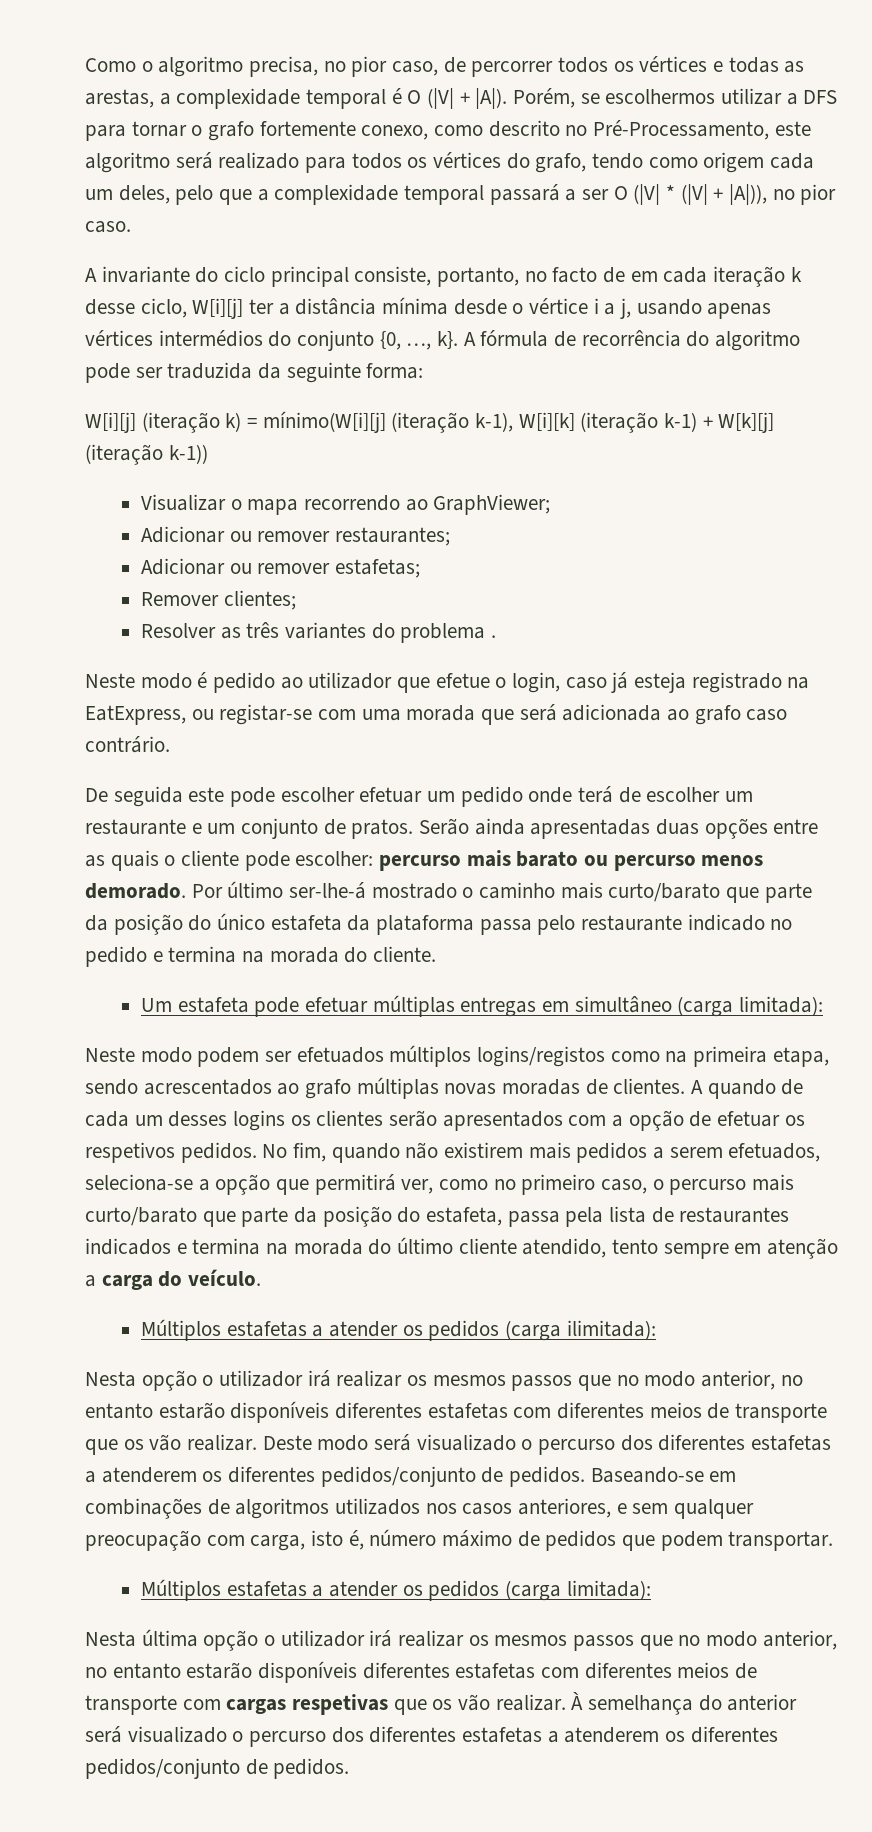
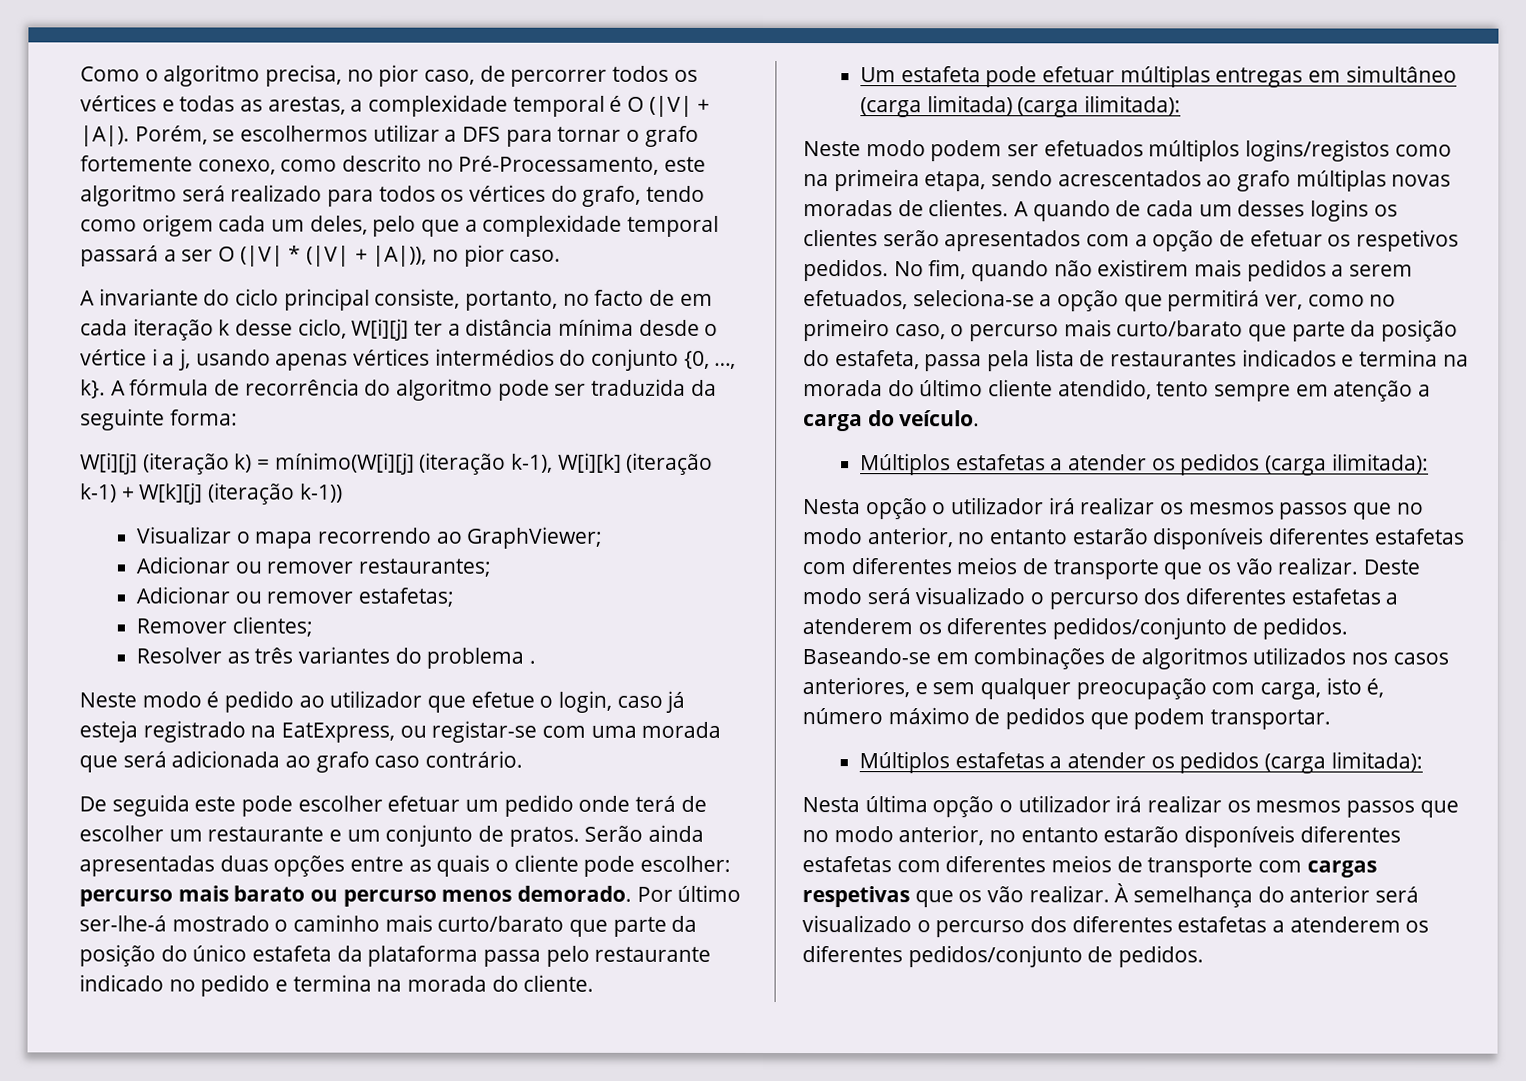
- Um estafeta pode efetuar múltiplas entregas em simultâneo (carga limitada):
+ Um estafeta pode efetuar múltiplas entregas em simultâneo (carga limitada) (carga ilimitada):

